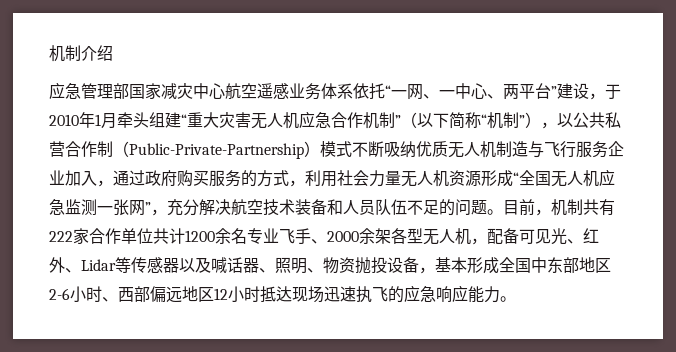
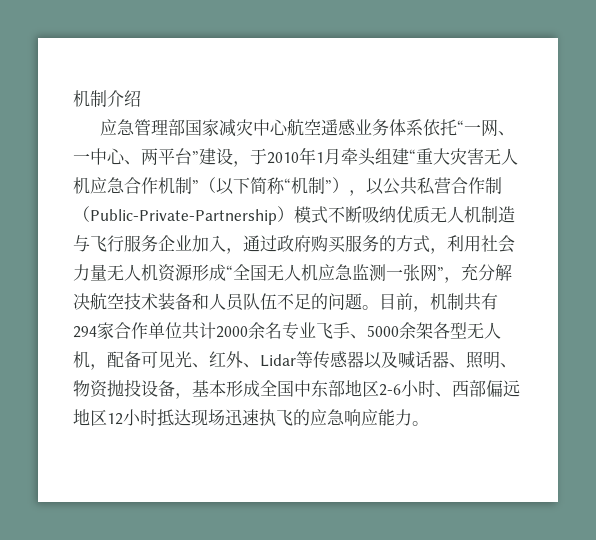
- 目前，机制共有222家合作单位共计1200余名专业飞手、2000余架各型无人机，配备可见光、红外、Lidar等传感器以及喊话器、照明、物资抛投设备，基本形成全国中东部地区2-6小时、西部偏远地区12小时抵达现场迅速执飞的应急响应能力。
+ 目前，机制共有294家合作单位共计2000余名专业飞手、5000余架各型无人机，配备可见光、红外、Lidar等传感器以及喊话器、照明、物资抛投设备，基本形成全国中东部地区2-6小时、西部偏远地区12小时抵达现场迅速执飞的应急响应能力。

